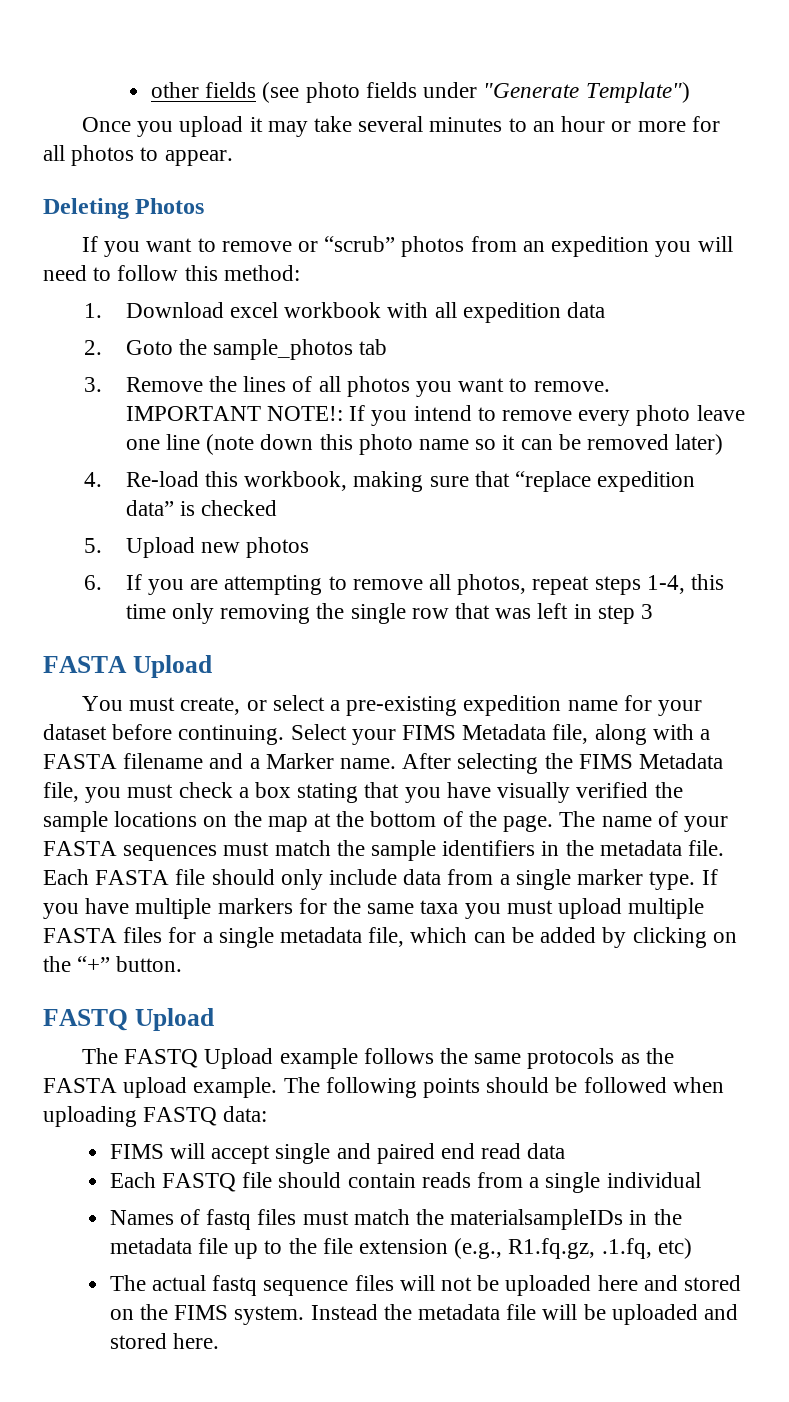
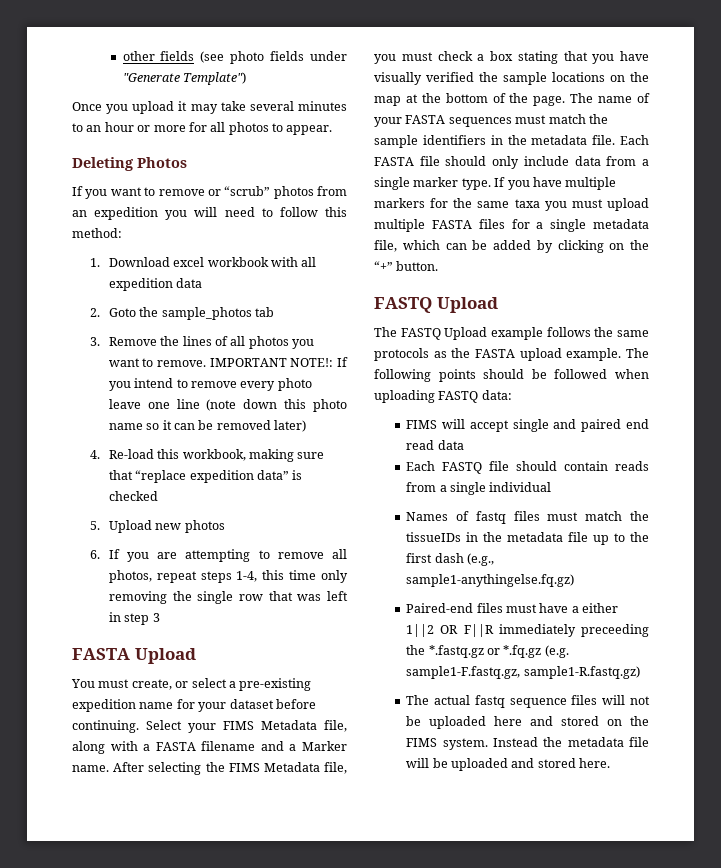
- Names of fastq files must match the materialsampleIDs in the metadata file up to the file extension (e.g., R1.fq.gz, .1.fq, etc)
+ Names of fastq files must match the tissueIDs in the metadata file up to the first dash (e.g., sample1-anythingelse.fq.gz)
+ Paired-end files must have a either 1||2 OR F||R immediately preceeding the *.fastq.gz or *.fq.gz (e.g. sample1-F.fastq.gz, sample1-R.fastq.gz)

